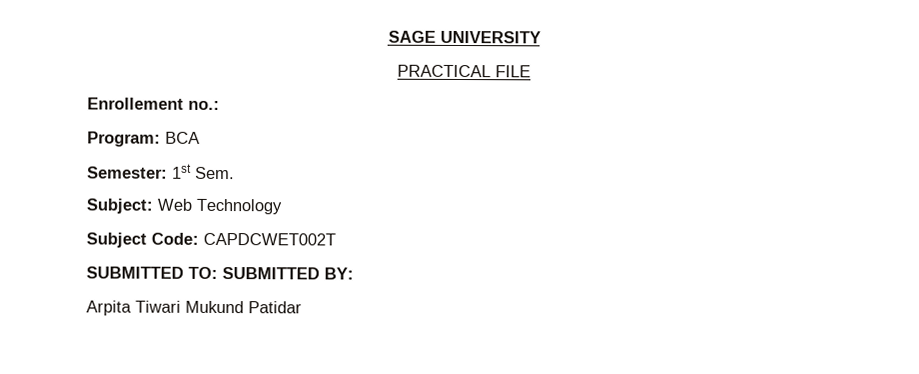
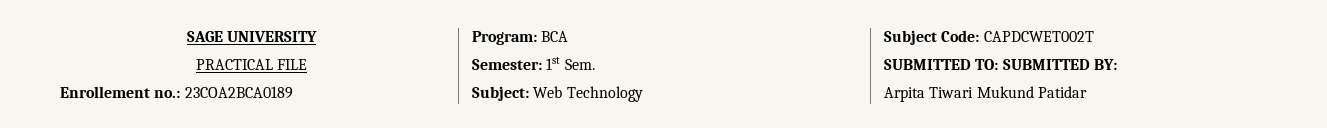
- Enrollement no.:
+ Enrollement no.: 23COA2BCA0189

